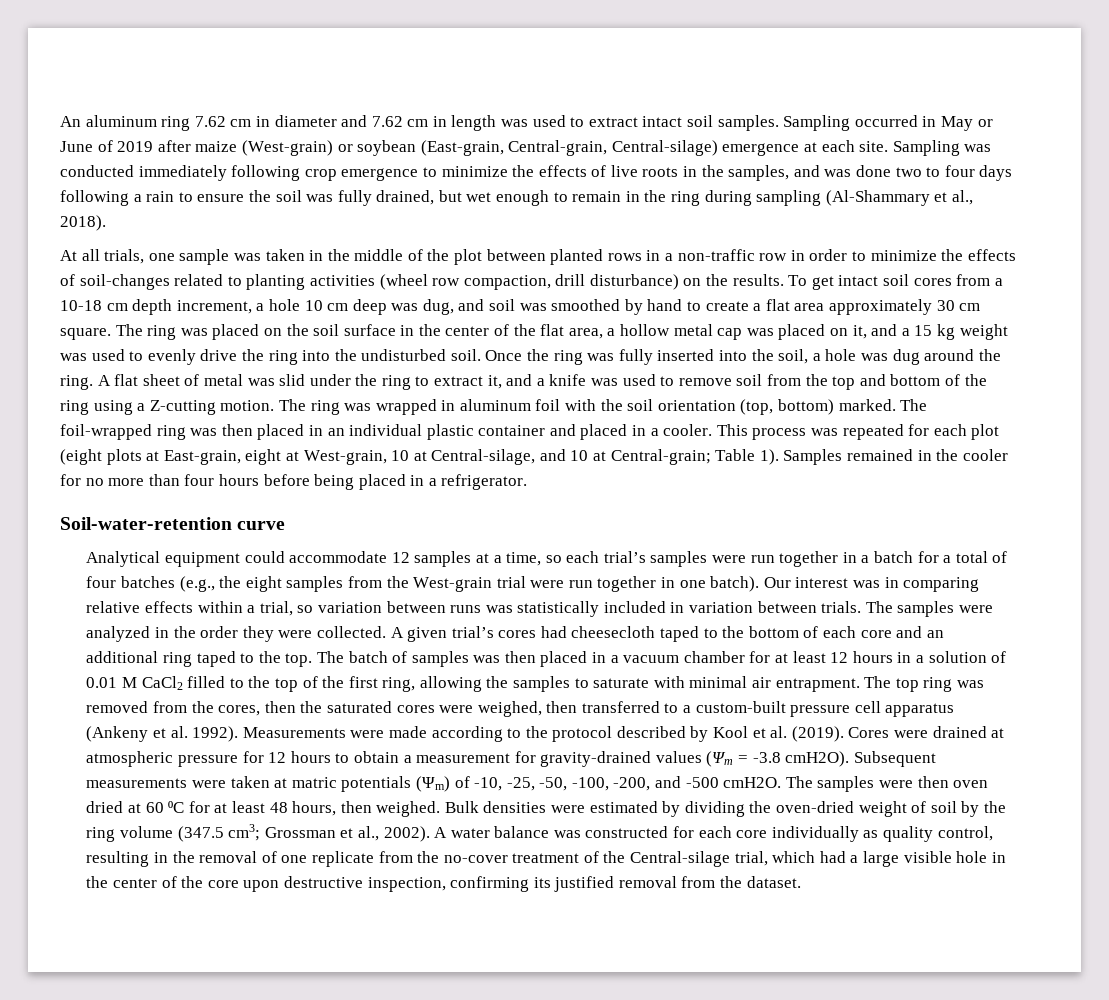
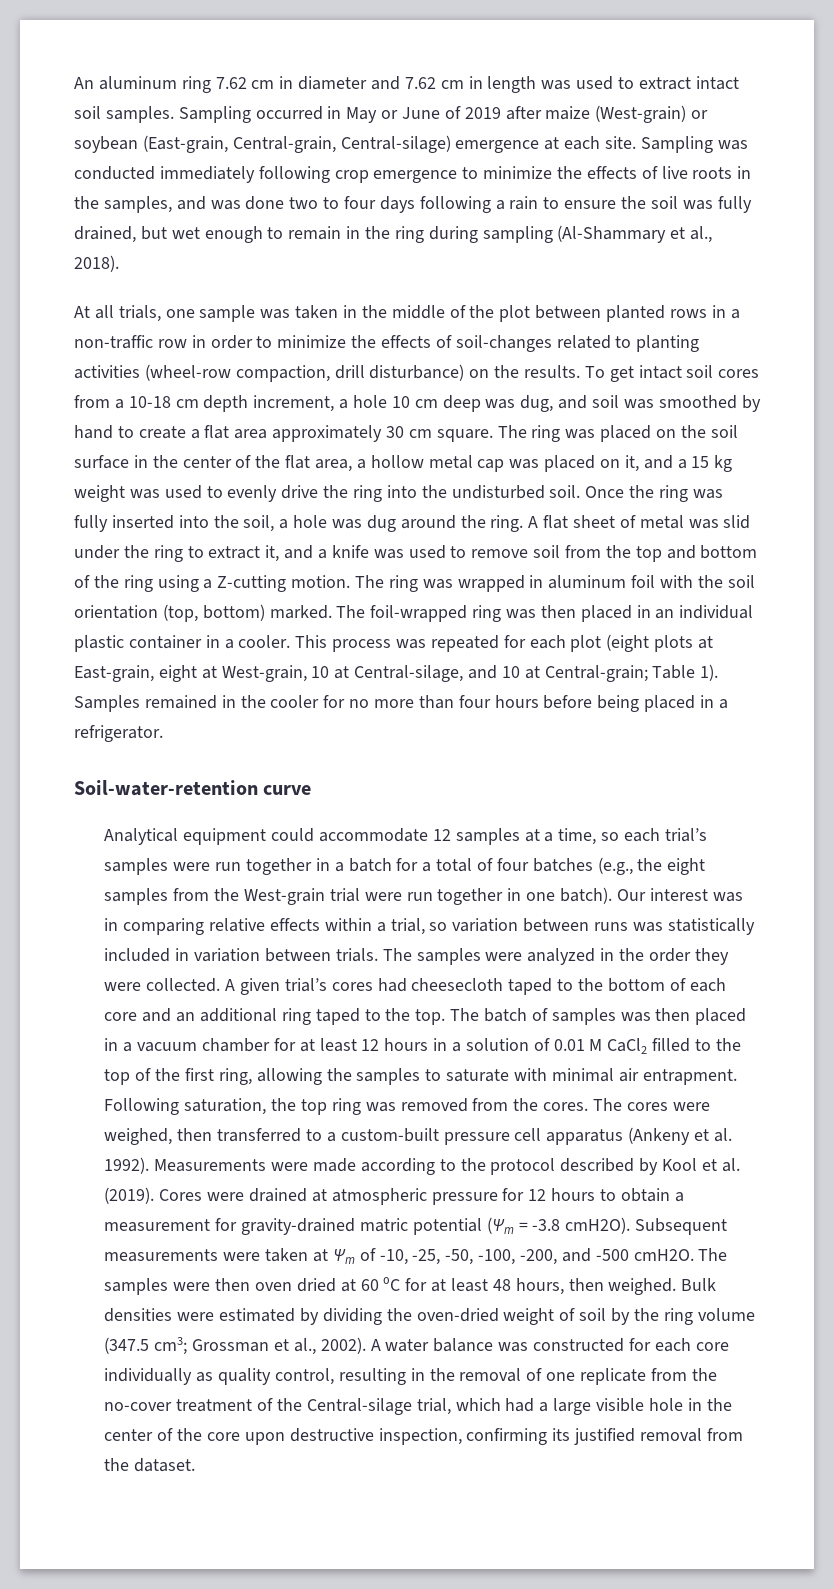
- At all trials, one sample was taken in the middle of the plot between planted rows in a non-traffic row in order to minimize the effects of soil-changes related to planting activities (wheel row compaction, drill disturbance) on the results.
+ At all trials, one sample was taken in the middle of the plot between planted rows in a non-traffic row in order to minimize the effects of soil-changes related to planting activities (wheel-row compaction, drill disturbance) on the results.
- The foil-wrapped ring was then placed in an individual plastic container and placed in a cooler.
+ The foil-wrapped ring was then placed in an individual plastic container in a cooler.
- The top ring was removed from the cores, then the saturated cores were weighed, then transferred to a custom-built pressure cell apparatus (Ankeny et al. 1992).
+ Following saturation, the top ring was removed from the cores. The cores were weighed, then transferred to a custom-built pressure cell apparatus (Ankeny et al. 1992).
- Cores were drained at atmospheric pressure for 12 hours to obtain a measurement for gravity-drained values (Ψm = -3.8 cmH2O).
+ Cores were drained at atmospheric pressure for 12 hours to obtain a measurement for gravity-drained matric potential (Ψm = -3.8 cmH2O).
- Subsequent measurements were taken at matric potentials (Ψm) of -10, -25, -50, -100, -200, and -500 cmH2O.
+ Subsequent measurements were taken at Ψm of -10, -25, -50, -100, -200, and -500 cmH2O.

